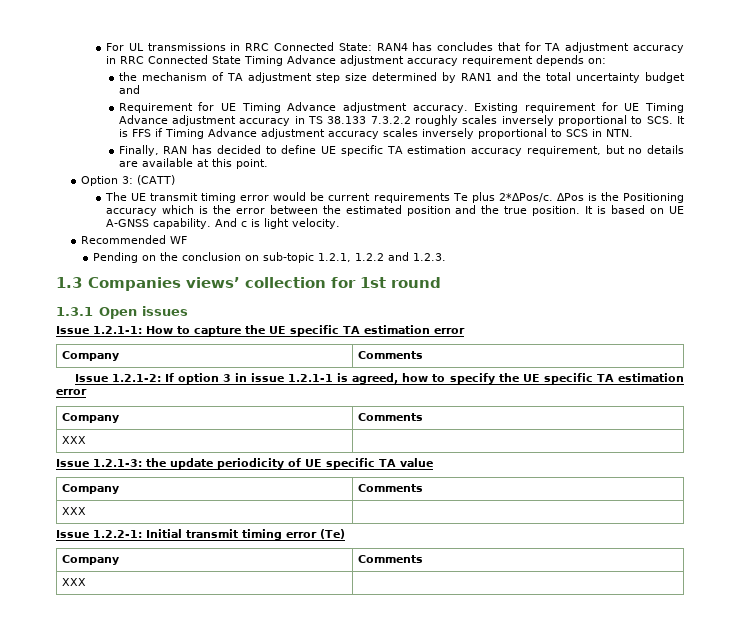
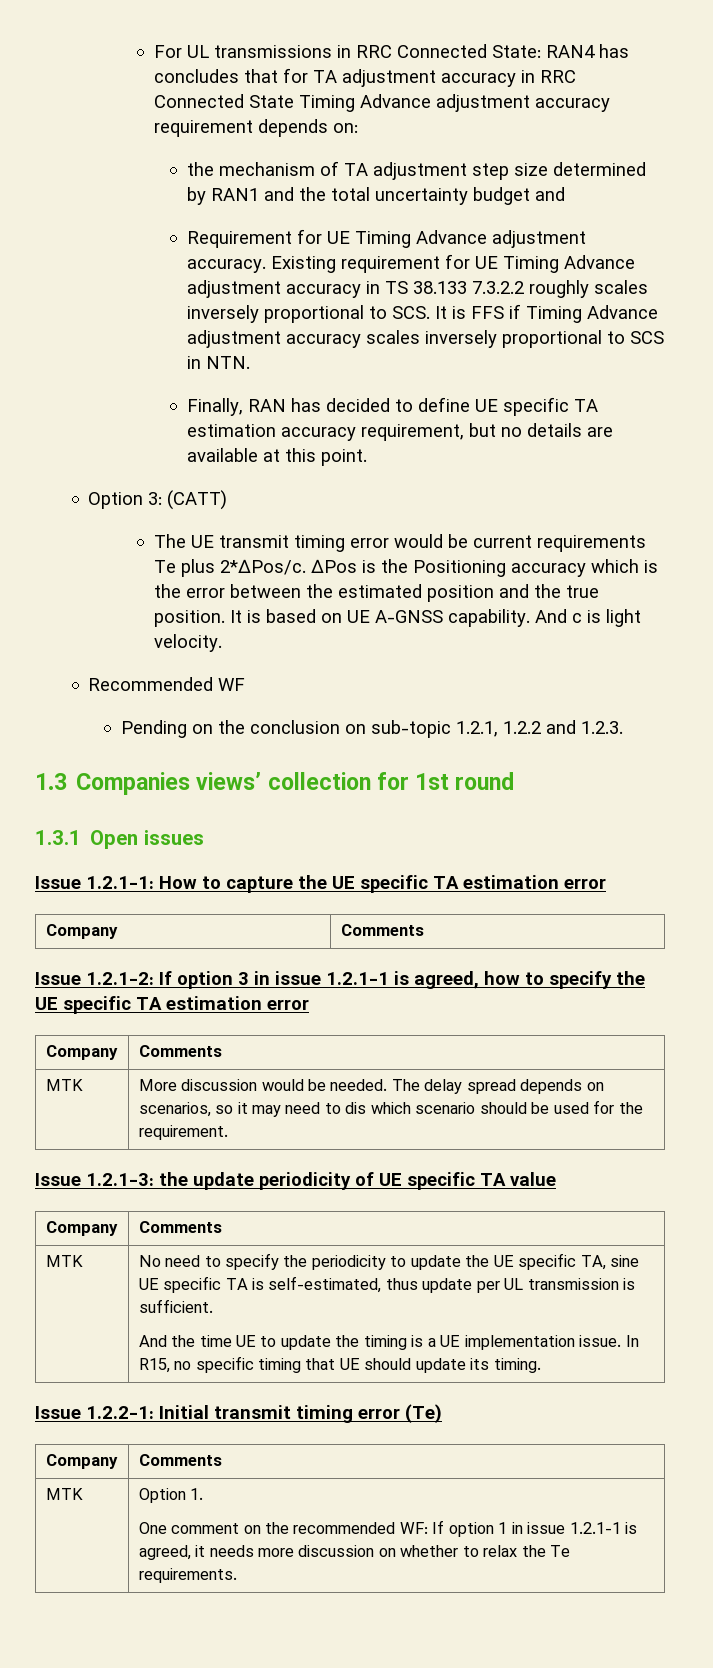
  Issue 1.2.1-2: If option 3 in issue 1.2.1-1 is agreed, how to specify the UE specific TA estimation error
  Company | Comments
- XXX |
+ MTK | More discussion would be needed. The delay spread depends on scenarios, so it may need to dis which scenario should be used for the requirement.
  Issue 1.2.1-3: the update periodicity of UE specific TA value
  Company | Comments
- XXX
+ MTK | No need to specify the periodicity to update the UE specific TA, sine UE specific TA is self-estimated, thus update per UL transmission is sufficient.
+ And the time UE to update the timing is a UE implementation issue. In R15, no specific timing that UE should update its timing.
  Issue 1.2.2-1: Initial transmit timing error (Te)
  Company | Comments
- XXX |
+ MTK | Option 1.
+ One comment on the recommended WF: If option 1 in issue 1.2.1-1 is agreed, it needs more discussion on whether to relax the Te requirements.

